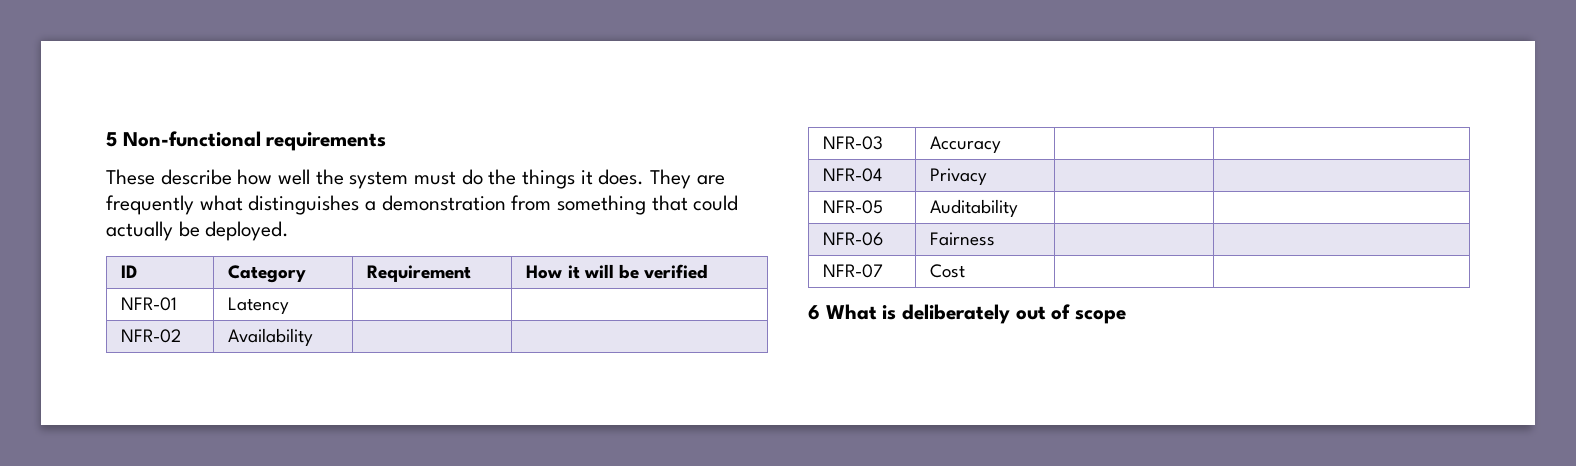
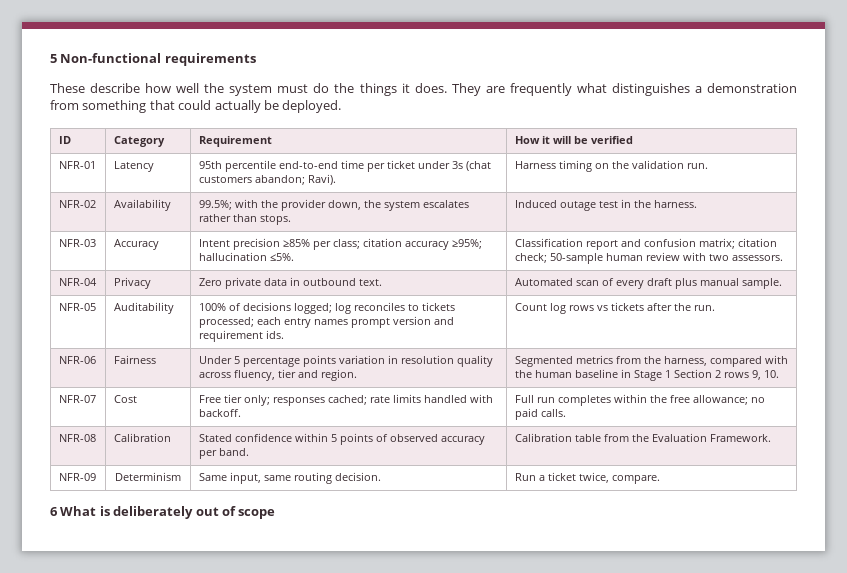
- NFR-01 | Latency | |
- NFR-02 | Availability | |
- NFR-03 | Accuracy | |
- NFR-04 | Privacy | |
- NFR-05 | Auditability | |
- NFR-06 | Fairness | |
- NFR-07 | Cost | |
+ NFR-01 | Latency | 95th percentile end-to-end time per ticket under 3s (chat customers abandon; Ravi). | Harness timing on the validation run.
+ NFR-02 | Availability | 99.5%; with the provider down, the system escalates rather than stops. | Induced outage test in the harness.
+ NFR-03 | Accuracy | Intent precision ≥85% per class; citation accuracy ≥95%; hallucination ≤5%. | Classification report and confusion matrix; citation check; 50-sample human review with two assessors.
+ NFR-04 | Privacy | Zero private data in outbound text. | Automated scan of every draft plus manual sample.
+ NFR-05 | Auditability | 100% of decisions logged; log reconciles to tickets processed; each entry names prompt version and requirement ids. | Count log rows vs tickets after the run.
+ NFR-06 | Fairness | Under 5 percentage points variation in resolution quality across fluency, tier and region. | Segmented metrics from the harness, compared with the human baseline in Stage 1 Section 2 rows 9, 10.
+ NFR-07 | Cost | Free tier only; responses cached; rate limits handled with backoff. | Full run completes within the free allowance; no paid calls.
+ NFR-08 | Calibration | Stated confidence within 5 points of observed accuracy per band. | Calibration table from the Evaluation Framework.
+ NFR-09 | Determinism | Same input, same routing decision. | Run a ticket twice, compare.

